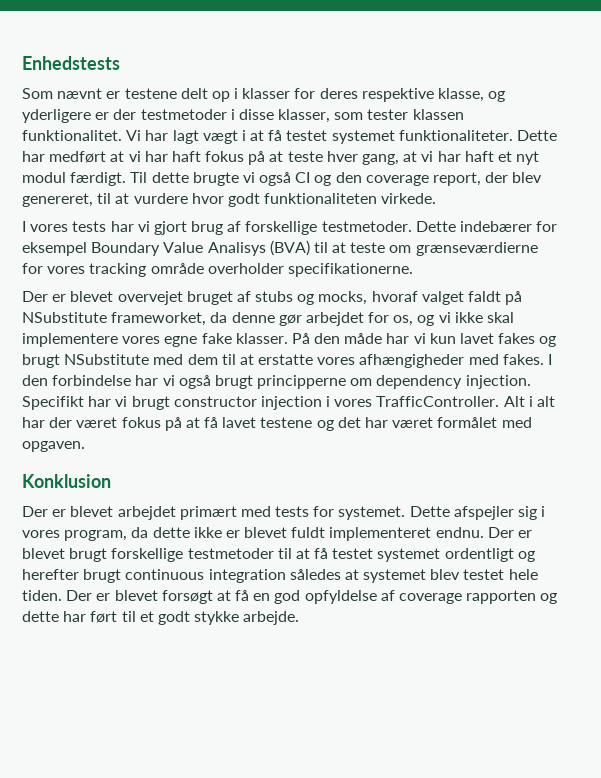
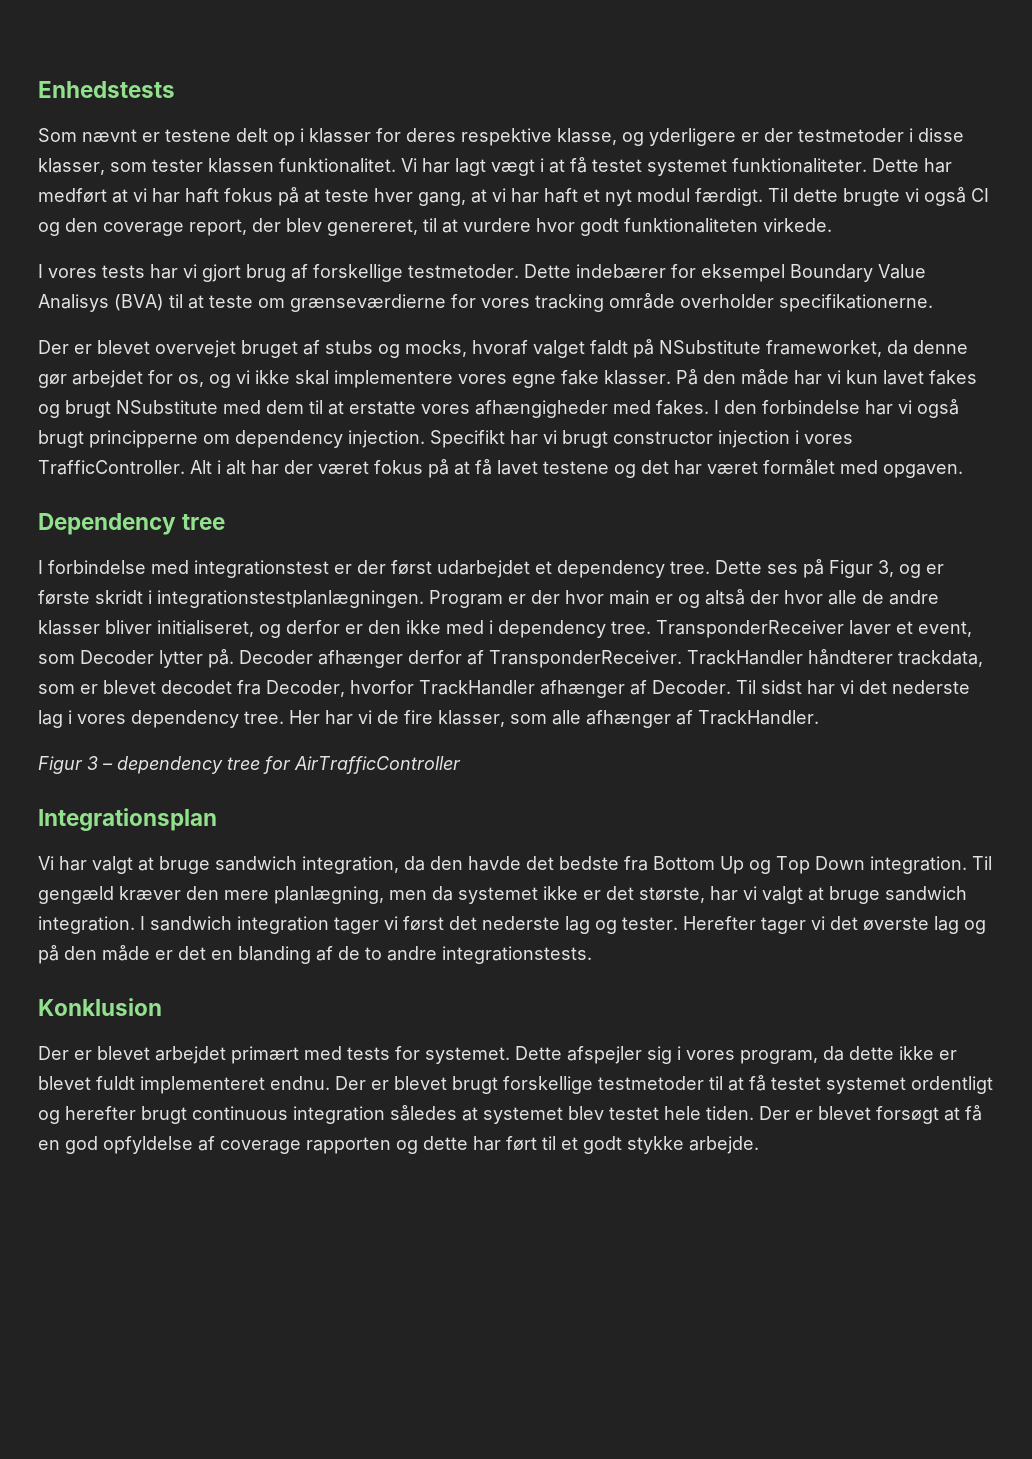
+ Dependency tree
+ I forbindelse med integrationstest er der først udarbejdet et dependency tree. Dette ses på Figur 3, og er første skridt i integrationstestplanlægningen. Program er der hvor main er og altså der hvor alle de andre klasser bliver initialiseret, og derfor er den ikke med i dependency tree. TransponderReceiver laver et event, som Decoder lytter på. Decoder afhænger derfor af TransponderReceiver. TrackHandler håndterer trackdata, som er blevet decodet fra Decoder, hvorfor TrackHandler afhænger af Decoder. Til sidst har vi det nederste lag i vores dependency tree. Her har vi de fire klasser, som alle afhænger af TrackHandler.
+ Figur 3 – dependency tree for AirTrafficController
+ Integrationsplan
+ Vi har valgt at bruge sandwich integration, da den havde det bedste fra Bottom Up og Top Down integration. Til gengæld kræver den mere planlægning, men da systemet ikke er det største, har vi valgt at bruge sandwich integration. I sandwich integration tager vi først det nederste lag og tester. Herefter tager vi det øverste lag og på den måde er det en blanding af de to andre integrationstests.

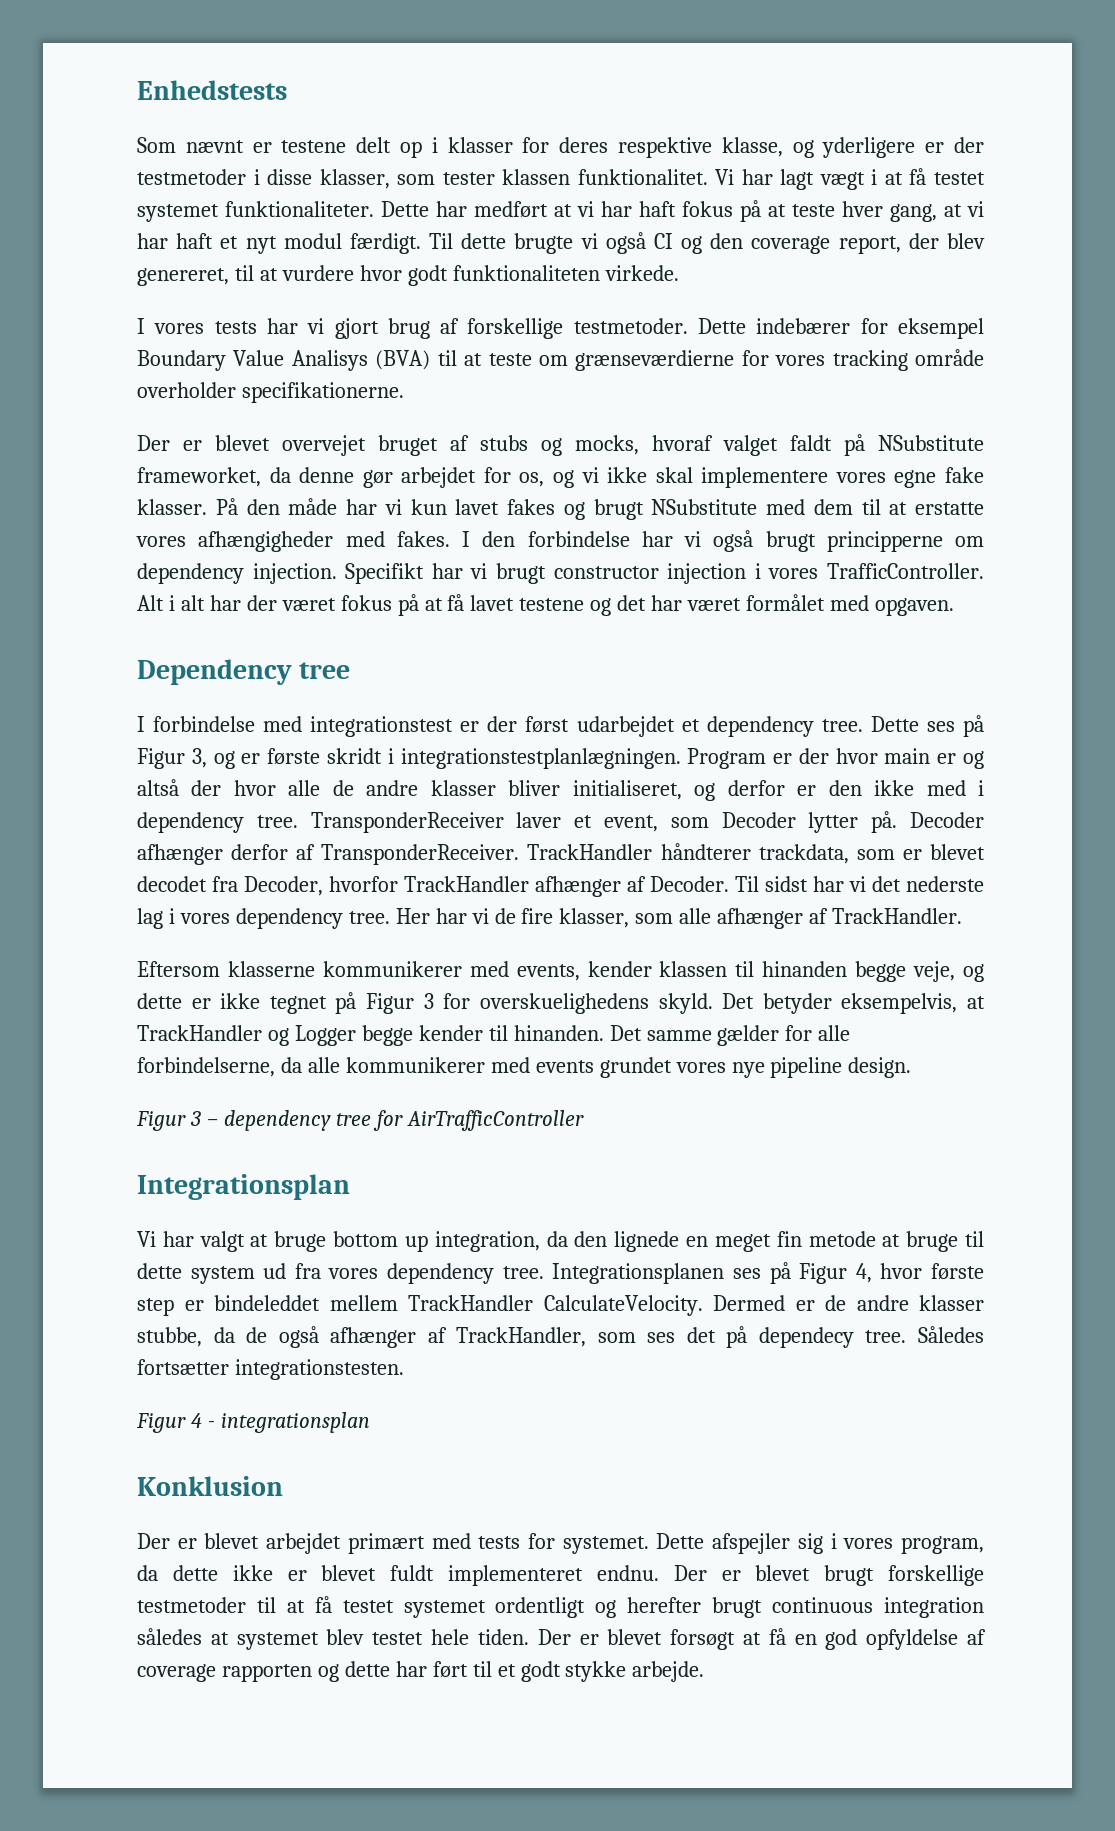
+ Eftersom klasserne kommunikerer med events, kender klassen til hinanden begge veje, og dette er ikke tegnet på Figur 3 for overskuelighedens skyld. Det betyder eksempelvis, at TrackHandler og Logger begge kender til hinanden. Det samme gælder for alle forbindelserne, da alle kommunikerer med events grundet vores nye pipeline design.
- Vi har valgt at bruge sandwich integration, da den havde det bedste fra Bottom Up og Top Down integration. Til gengæld kræver den mere planlægning, men da systemet ikke er det største, har vi valgt at bruge sandwich integration. I sandwich integration tager vi først det nederste lag og tester. Herefter tager vi det øverste lag og på den måde er det en blanding af de to andre integrationstests.
+ Vi har valgt at bruge bottom up integration, da den lignede en meget fin metode at bruge til dette system ud fra vores dependency tree. Integrationsplanen ses på Figur 4, hvor første step er bindeleddet mellem TrackHandler CalculateVelocity. Dermed er de andre klasser stubbe, da de også afhænger af TrackHandler, som ses det på dependecy tree. Således fortsætter integrationstesten.
+ Figur 4 - integrationsplan

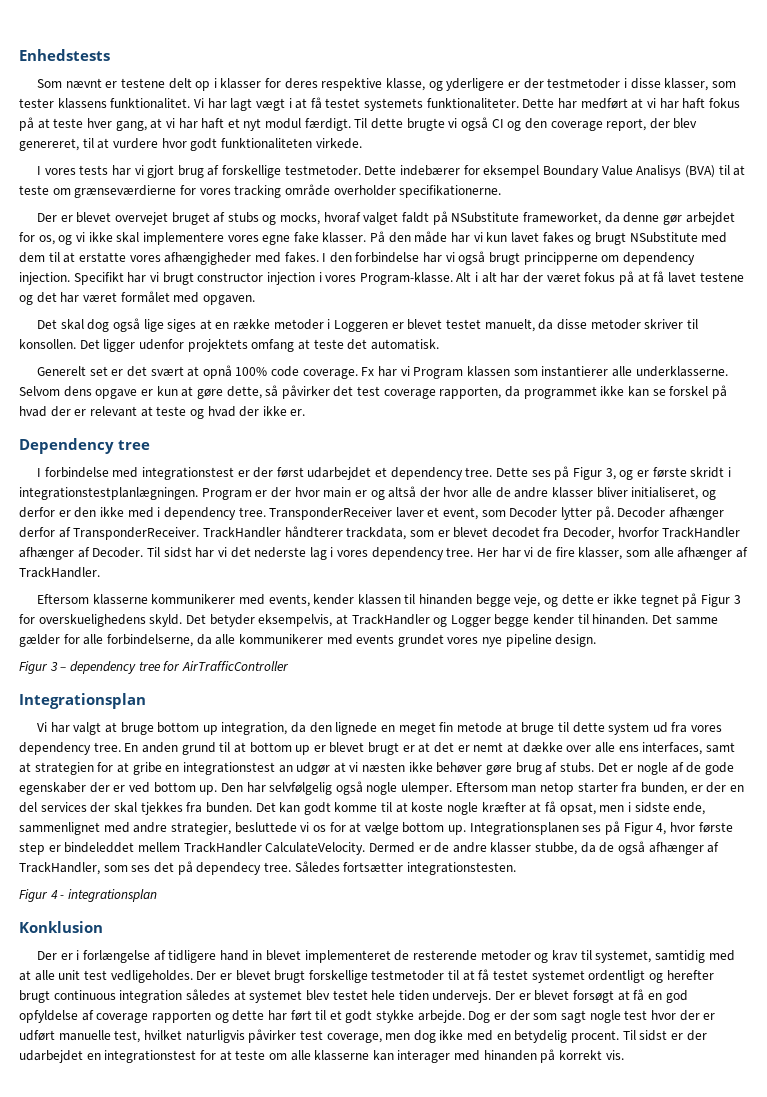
- Som nævnt er testene delt op i klasser for deres respektive klasse, og yderligere er der testmetoder i disse klasser, som tester klassen funktionalitet.
+ Som nævnt er testene delt op i klasser for deres respektive klasse, og yderligere er der testmetoder i disse klasser, som tester klassens funktionalitet.
- Vi har lagt vægt i at få testet systemet funktionaliteter.
+ Vi har lagt vægt i at få testet systemets funktionaliteter.
- Specifikt har vi brugt constructor injection i vores TrafficController.
+ Specifikt har vi brugt constructor injection i vores Program-klasse.
+ Det skal dog også lige siges at en række metoder i Loggeren er blevet testet manuelt, da disse metoder skriver til konsollen. Det ligger udenfor projektets omfang at teste det automatisk.
+ Generelt set er det svært at opnå 100% code coverage. Fx har vi Program klassen som instantierer alle underklasserne. Selvom dens opgave er kun at gøre dette, så påvirker det test coverage rapporten, da programmet ikke kan se forskel på hvad der er relevant at teste og hvad der ikke er.
+ En anden grund til at bottom up er blevet brugt er at det er nemt at dække over alle ens interfaces, samt at strategien for at gribe en integrationstest an udgør at vi næsten ikke behøver gøre brug af stubs. Det er nogle af de gode egenskaber der er ved bottom up. Den har selvfølgelig også nogle ulemper. Eftersom man netop starter fra bunden, er der en del services der skal tjekkes fra bunden. Det kan godt komme til at koste nogle kræfter at få opsat, men i sidste ende, sammenlignet med andre strategier, besluttede vi os for at vælge bottom up.
- Der er blevet arbejdet primært med tests for systemet. Dette afspejler sig i vores program, da dette ikke er blevet fuldt implementeret endnu.
+ Der er i forlængelse af tidligere hand in blevet implementeret de resterende metoder og krav til systemet, samtidig med at alle unit test vedligeholdes.
- Der er blevet brugt forskellige testmetoder til at få testet systemet ordentligt og herefter brugt continuous integration således at systemet blev testet hele tiden.
+ Der er blevet brugt forskellige testmetoder til at få testet systemet ordentligt og herefter brugt continuous integration således at systemet blev testet hele tiden undervejs.
+ Dog er der som sagt nogle test hvor der er udført manuelle test, hvilket naturligvis påvirker test coverage, men dog ikke med en betydelig procent. Til sidst er der udarbejdet en integrationstest for at teste om alle klasserne kan interager med hinanden på korrekt vis.

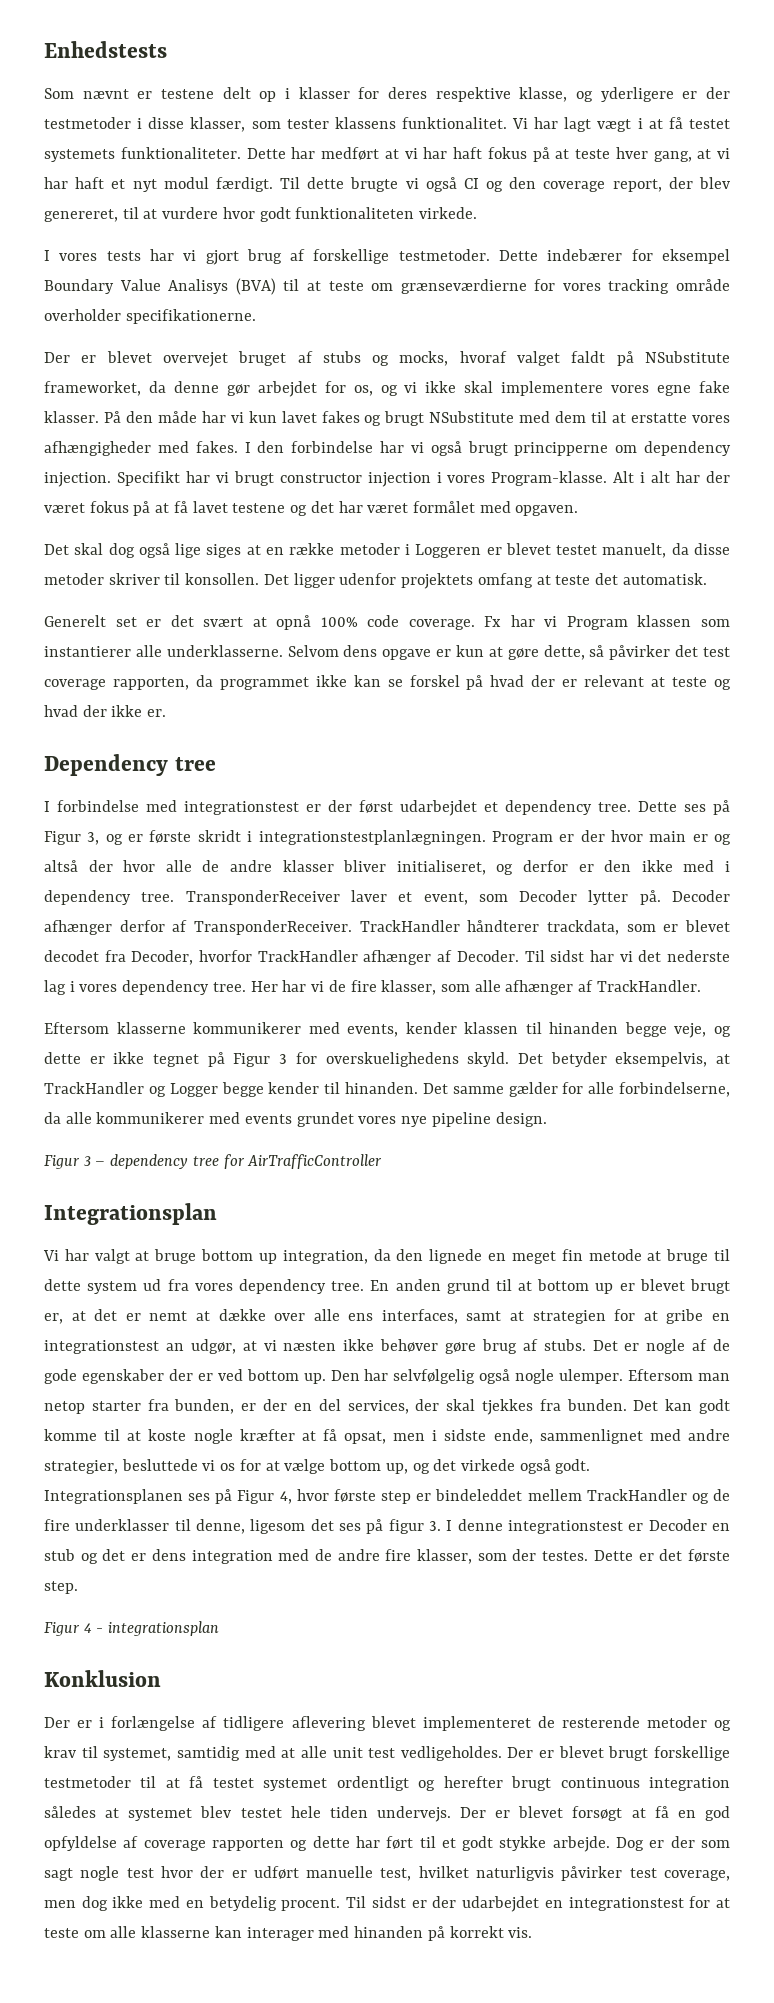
- En anden grund til at bottom up er blevet brugt er at det er nemt at dække over alle ens interfaces, samt at strategien for at gribe en integrationstest an udgør at vi næsten ikke behøver gøre brug af stubs.
+ En anden grund til at bottom up er blevet brugt er, at det er nemt at dække over alle ens interfaces, samt at strategien for at gribe en integrationstest an udgør, at vi næsten ikke behøver gøre brug af stubs.
- Eftersom man netop starter fra bunden, er der en del services der skal tjekkes fra bunden.
+ Eftersom man netop starter fra bunden, er der en del services, der skal tjekkes fra bunden.
- Det kan godt komme til at koste nogle kræfter at få opsat, men i sidste ende, sammenlignet med andre strategier, besluttede vi os for at vælge bottom up.
+ Det kan godt komme til at koste nogle kræfter at få opsat, men i sidste ende, sammenlignet med andre strategier, besluttede vi os for at vælge bottom up, og det virkede også godt.
- Integrationsplanen ses på Figur 4, hvor første step er bindeleddet mellem TrackHandler CalculateVelocity. Dermed er de andre klasser stubbe, da de også afhænger af TrackHandler, som ses det på dependecy tree. Således fortsætter integrationstesten.
+ Integrationsplanen ses på Figur 4, hvor første step er bindeleddet mellem TrackHandler og de fire underklasser til denne, ligesom det ses på figur 3. I denne integrationstest er Decoder en stub og det er dens integration med de andre fire klasser, som der testes. Dette er det første step.
- Der er i forlængelse af tidligere hand in blevet implementeret de resterende metoder og krav til systemet, samtidig med at alle unit test vedligeholdes.
+ Der er i forlængelse af tidligere aflevering blevet implementeret de resterende metoder og krav til systemet, samtidig med at alle unit test vedligeholdes.

